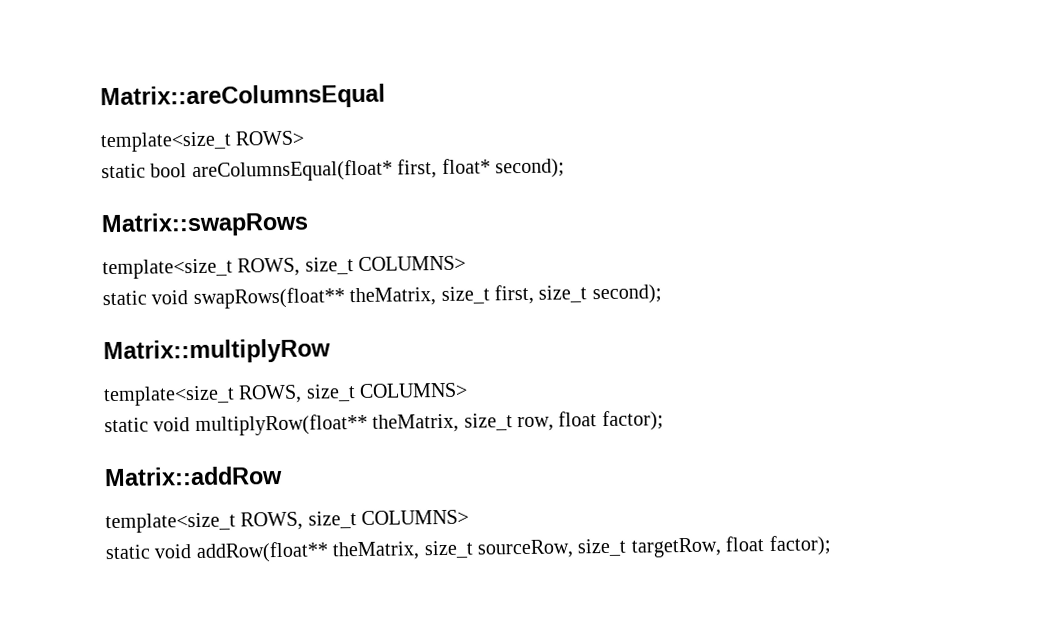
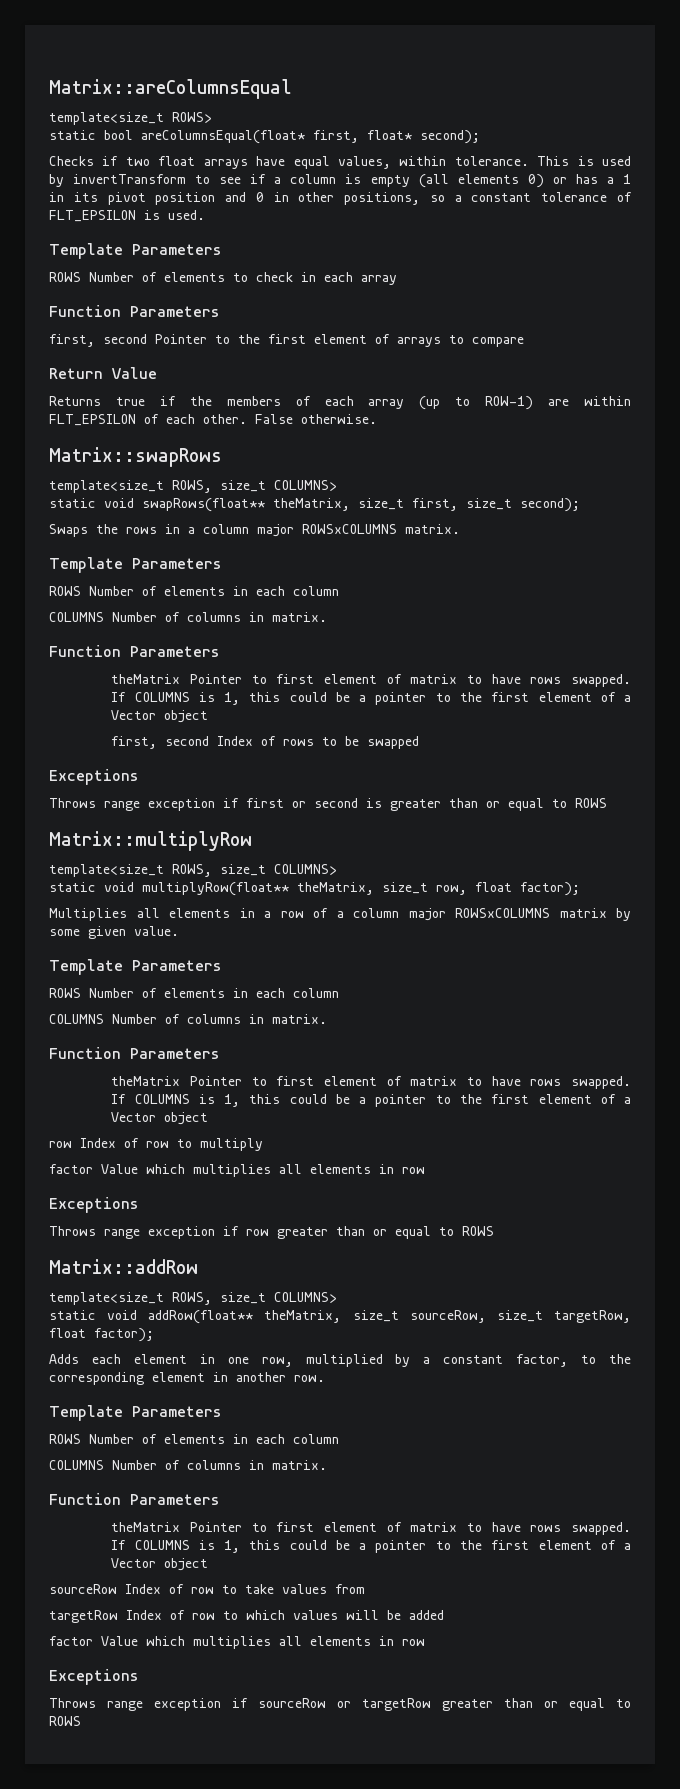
+ Checks if two float arrays have equal values, within tolerance. This is used by invertTransform to see if a column is empty (all elements 0) or has a 1 in its pivot position and 0 in other positions, so a constant tolerance of FLT_EPSILON is used.
+ Template Parameters
+ ROWS Number of elements to check in each array
+ Function Parameters
+ first, second Pointer to the first element of arrays to compare
+ Return Value
+ Returns true if the members of each array (up to ROW-1) are within FLT_EPSILON of each other. False otherwise.
+ Swaps the rows in a column major ROWSxCOLUMNS matrix.
+ Template Parameters
+ ROWS Number of elements in each column
+ COLUMNS Number of columns in matrix.
+ Function Parameters
+ theMatrix Pointer to first element of matrix to have rows swapped. If COLUMNS is 1, this could be a pointer to the first element of a Vector object
+ first, second Index of rows to be swapped
+ Exceptions
+ Throws range exception if first or second is greater than or equal to ROWS
+ Multiplies all elements in a row of a column major ROWSxCOLUMNS matrix by some given value.
+ Template Parameters
+ ROWS Number of elements in each column
+ COLUMNS Number of columns in matrix.
+ Function Parameters
+ theMatrix Pointer to first element of matrix to have rows swapped. If COLUMNS is 1, this could be a pointer to the first element of a Vector object
+ row Index of row to multiply
+ factor Value which multiplies all elements in row
+ Exceptions
+ Throws range exception if row greater than or equal to ROWS
+ Adds each element in one row, multiplied by a constant factor, to the corresponding element in another row.
+ Template Parameters
+ ROWS Number of elements in each column
+ COLUMNS Number of columns in matrix.
+ Function Parameters
+ theMatrix Pointer to first element of matrix to have rows swapped. If COLUMNS is 1, this could be a pointer to the first element of a Vector object
+ sourceRow Index of row to take values from
+ targetRow Index of row to which values will be added
+ factor Value which multiplies all elements in row
+ Exceptions
+ Throws range exception if sourceRow or targetRow greater than or equal to ROWS

